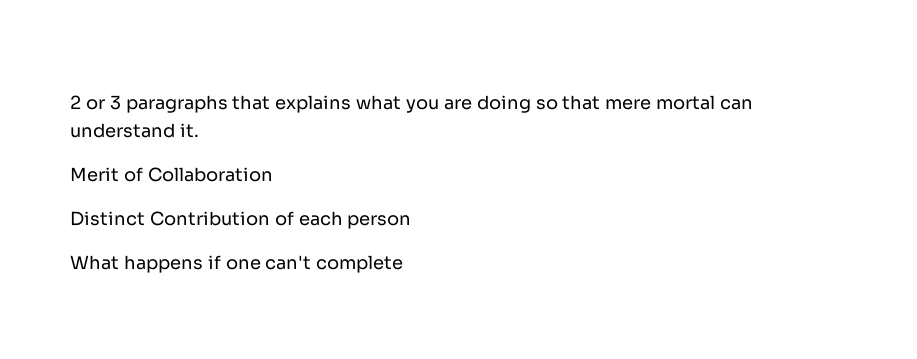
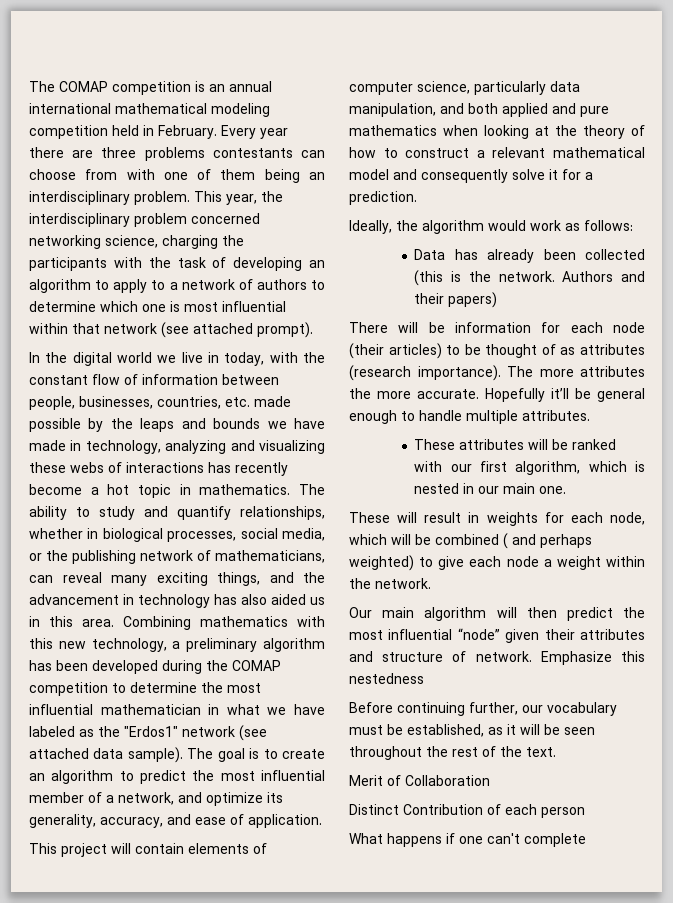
- 2 or 3 paragraphs that explains what you are doing so that mere mortal can understand it.
+ The COMAP competition is an annual international mathematical modeling competition held in February. Every year there are three problems contestants can choose from with one of them being an interdisciplinary problem. This year, the interdisciplinary problem concerned networking science, charging the participants with the task of developing an algorithm to apply to a network of authors to determine which one is most influential within that network (see attached prompt).
+ In the digital world we live in today, with the constant flow of information between people, businesses, countries, etc. made possible by the leaps and bounds we have made in technology, analyzing and visualizing these webs of interactions has recently become a hot topic in mathematics. The ability to study and quantify relationships, whether in biological processes, social media, or the publishing network of mathematicians, can reveal many exciting things, and the advancement in technology has also aided us in this area. Combining mathematics with this new technology, a preliminary algorithm has been developed during the COMAP competition to determine the most influential mathematician in what we have labeled as the "Erdos1" network (see attached data sample). The goal is to create an algorithm to predict the most influential member of a network, and optimize its generality, accuracy, and ease of application.
+ This project will contain elements of computer science, particularly data manipulation, and both applied and pure mathematics when looking at the theory of how to construct a relevant mathematical model and consequently solve it for a prediction.
+ Ideally, the algorithm would work as follows:
+ Data has already been collected (this is the network. Authors and their papers)
+ There will be information for each node (their articles) to be thought of as attributes (research importance). The more attributes the more accurate. Hopefully it’ll be general enough to handle multiple attributes.
+ These attributes will be ranked with our first algorithm, which is nested in our main one.
+ These will result in weights for each node, which will be combined ( and perhaps weighted) to give each node a weight within the network.
+ Our main algorithm will then predict the most influential “node” given their attributes and structure of network. Emphasize this nestedness
+ Before continuing further, our vocabulary must be established, as it will be seen throughout the rest of the text.

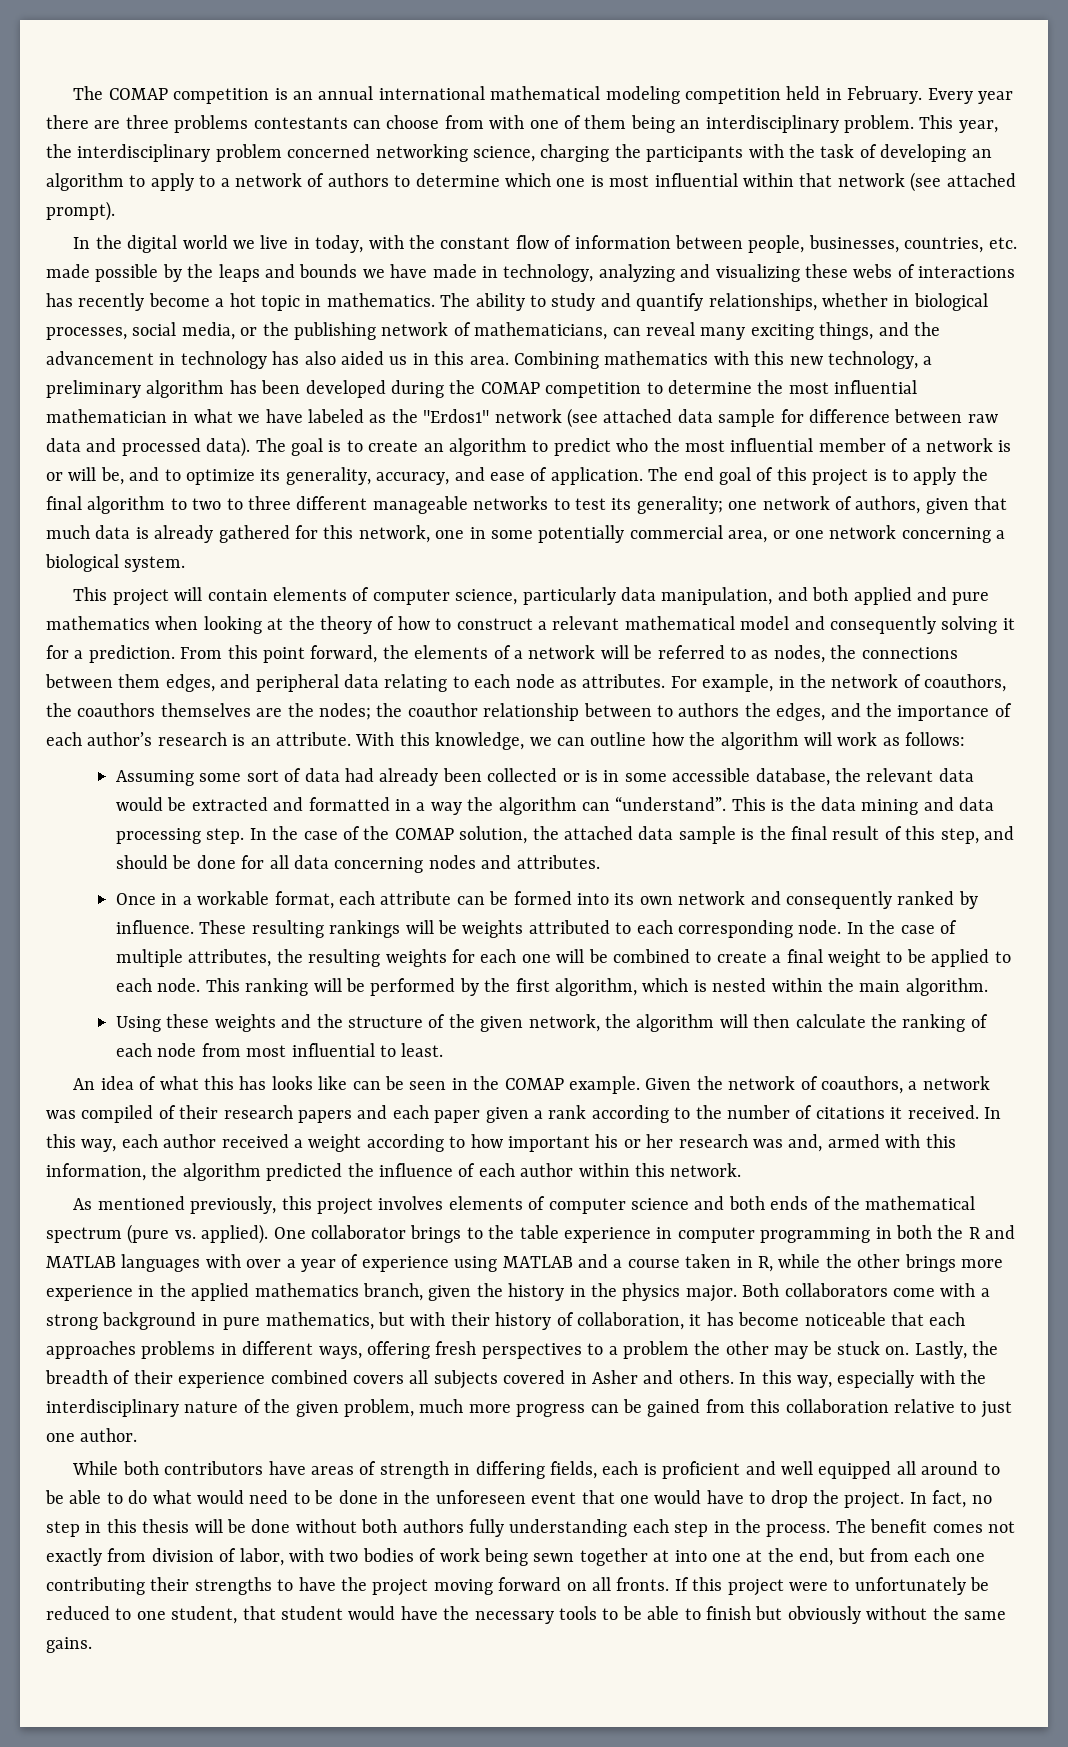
- Combining mathematics with this new technology, a preliminary algorithm has been developed during the COMAP competition to determine the most influential mathematician in what we have labeled as the "Erdos1" network (see attached data sample).
+ Combining mathematics with this new technology, a preliminary algorithm has been developed during the COMAP competition to determine the most influential mathematician in what we have labeled as the "Erdos1" network (see attached data sample for difference between raw data and processed data).
- The goal is to create an algorithm to predict the most influential member of a network, and optimize its generality, accuracy, and ease of application.
+ The goal is to create an algorithm to predict who the most influential member of a network is or will be, and to optimize its generality, accuracy, and ease of application. The end goal of this project is to apply the final algorithm to two to three different manageable networks to test its generality; one network of authors, given that much data is already gathered for this network, one in some potentially commercial area, or one network concerning a biological system.
- This project will contain elements of computer science, particularly data manipulation, and both applied and pure mathematics when looking at the theory of how to construct a relevant mathematical model and consequently solve it for a prediction.
- Ideally, the algorithm would work as follows:
+ This project will contain elements of computer science, particularly data manipulation, and both applied and pure mathematics when looking at the theory of how to construct a relevant mathematical model and consequently solving it for a prediction. From this point forward, the elements of a network will be referred to as nodes, the connections between them edges, and peripheral data relating to each node as attributes. For example, in the network of coauthors, the coauthors themselves are the nodes; the coauthor relationship between to authors the edges, and the importance of each author’s research is an attribute. With this knowledge, we can outline how the algorithm will work as follows:
- Data has already been collected (this is the network. Authors and their papers)
- There will be information for each node (their articles) to be thought of as attributes (research importance). The more attributes the more accurate. Hopefully it’ll be general enough to handle multiple attributes.
- These attributes will be ranked with our first algorithm, which is nested in our main one.
- These will result in weights for each node, which will be combined ( and perhaps weighted) to give each node a weight within the network.
- Our main algorithm will then predict the most influential “node” given their attributes and structure of network. Emphasize this nestedness
- Before continuing further, our vocabulary must be established, as it will be seen throughout the rest of the text.
- Merit of Collaboration
- Distinct Contribution of each person
- What happens if one can't complete
+ Assuming some sort of data had already been collected or is in some accessible database, the relevant data would be extracted and formatted in a way the algorithm can “understand”. This is the data mining and data processing step. In the case of the COMAP solution, the attached data sample is the final result of this step, and should be done for all data concerning nodes and attributes.
+ Once in a workable format, each attribute can be formed into its own network and consequently ranked by influence. These resulting rankings will be weights attributed to each corresponding node. In the case of multiple attributes, the resulting weights for each one will be combined to create a final weight to be applied to each node. This ranking will be performed by the first algorithm, which is nested within the main algorithm.
+ Using these weights and the structure of the given network, the algorithm will then calculate the ranking of each node from most influential to least.
+ An idea of what this has looks like can be seen in the COMAP example. Given the network of coauthors, a network was compiled of their research papers and each paper given a rank according to the number of citations it received. In this way, each author received a weight according to how important his or her research was and, armed with this information, the algorithm predicted the influence of each author within this network.
+ As mentioned previously, this project involves elements of computer science and both ends of the mathematical spectrum (pure vs. applied). One collaborator brings to the table experience in computer programming in both the R and MATLAB languages with over a year of experience using MATLAB and a course taken in R, while the other brings more experience in the applied mathematics branch, given the history in the physics major. Both collaborators come with a strong background in pure mathematics, but with their history of collaboration, it has become noticeable that each approaches problems in different ways, offering fresh perspectives to a problem the other may be stuck on. Lastly, the breadth of their experience combined covers all subjects covered in Asher and others. In this way, especially with the interdisciplinary nature of the given problem, much more progress can be gained from this collaboration relative to just one author.
+ While both contributors have areas of strength in differing fields, each is proficient and well equipped all around to be able to do what would need to be done in the unforeseen event that one would have to drop the project. In fact, no step in this thesis will be done without both authors fully understanding each step in the process. The benefit comes not exactly from division of labor, with two bodies of work being sewn together at into one at the end, but from each one contributing their strengths to have the project moving forward on all fronts. If this project were to unfortunately be reduced to one student, that student would have the necessary tools to be able to finish but obviously without the same gains.

